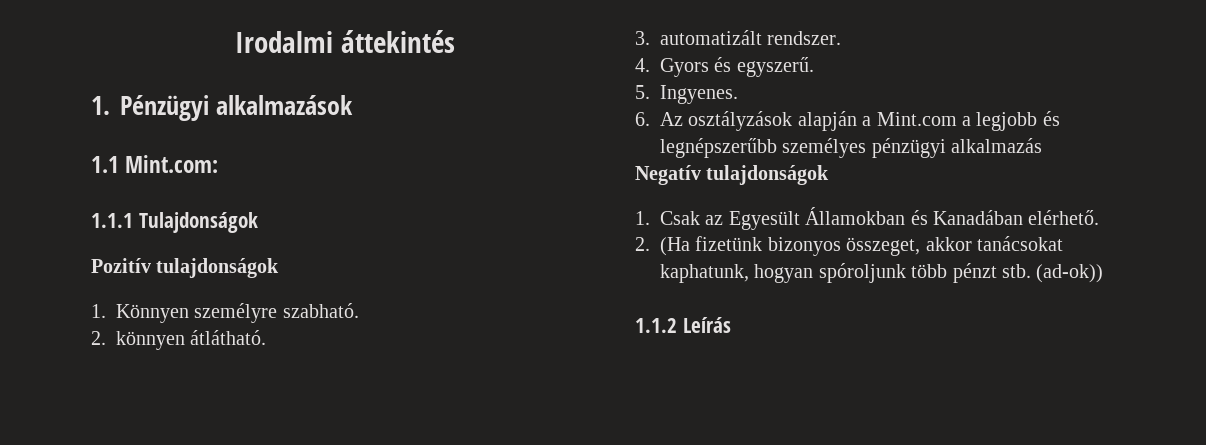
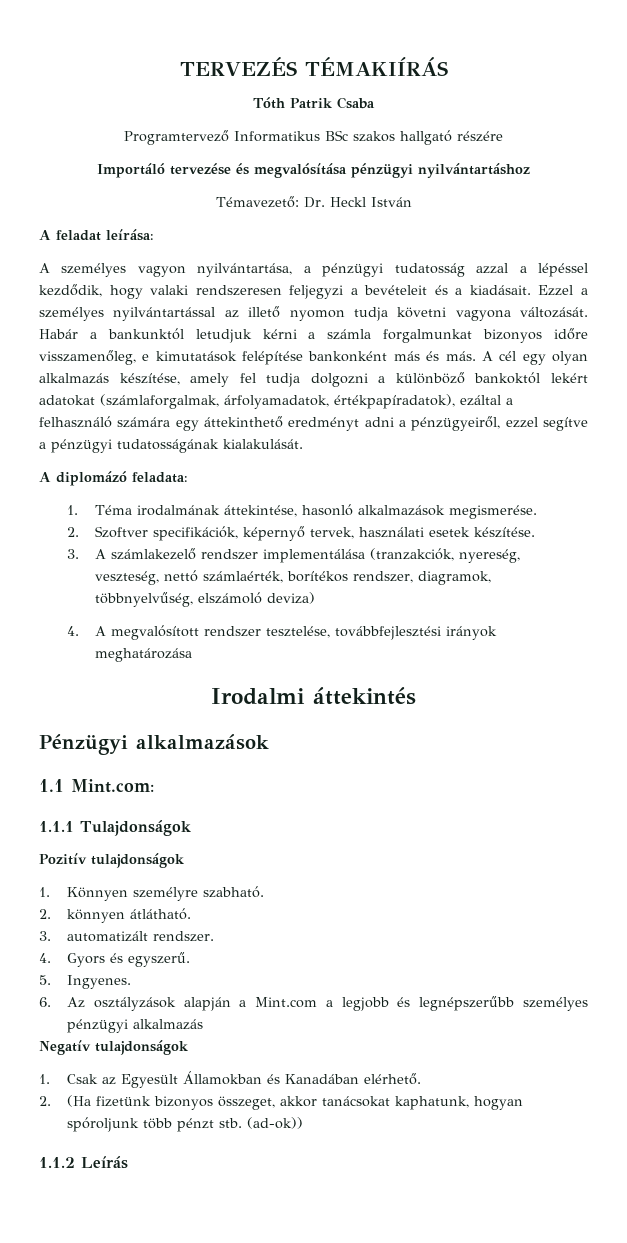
+ TERVEZÉS TÉMAKIÍRÁS
+ Tóth Patrik Csaba
+ Programtervező Informatikus BSc szakos hallgató részére
+ Importáló tervezése és megvalósítása pénzügyi nyilvántartáshoz
+ Témavezető: Dr. Heckl István
+ A feladat leírása:
+ A személyes vagyon nyilvántartása, a pénzügyi tudatosság azzal a lépéssel kezdődik, hogy valaki rendszeresen feljegyzi a bevételeit és a kiadásait. Ezzel a személyes nyilvántartással az illető nyomon tudja követni vagyona változását. Habár a bankunktól letudjuk kérni a számla forgalmunkat bizonyos időre visszamenőleg, e kimutatások felépítése bankonként más és más. A cél egy olyan alkalmazás készítése, amely fel tudja dolgozni a különböző bankoktól lekért adatokat (számlaforgalmak, árfolyamadatok, értékpapíradatok), ezáltal a felhasználó számára egy áttekinthető eredményt adni a pénzügyeiről, ezzel segítve a pénzügyi tudatosságának kialakulását.
+ A diplomázó feladata:
+ 1. Téma irodalmának áttekintése, hasonló alkalmazások megismerése.
+ 2. Szoftver specifikációk, képernyő tervek, használati esetek készítése.
+ 3. A számlakezelő rendszer implementálása (tranzakciók, nyereség, veszteség, nettó számlaérték, borítékos rendszer, diagramok, többnyelvűség, elszámoló deviza)
+ 4. A megvalósított rendszer tesztelése, továbbfejlesztési irányok meghatározása
- 1. Pénzügyi alkalmazások
+ Pénzügyi alkalmazások

